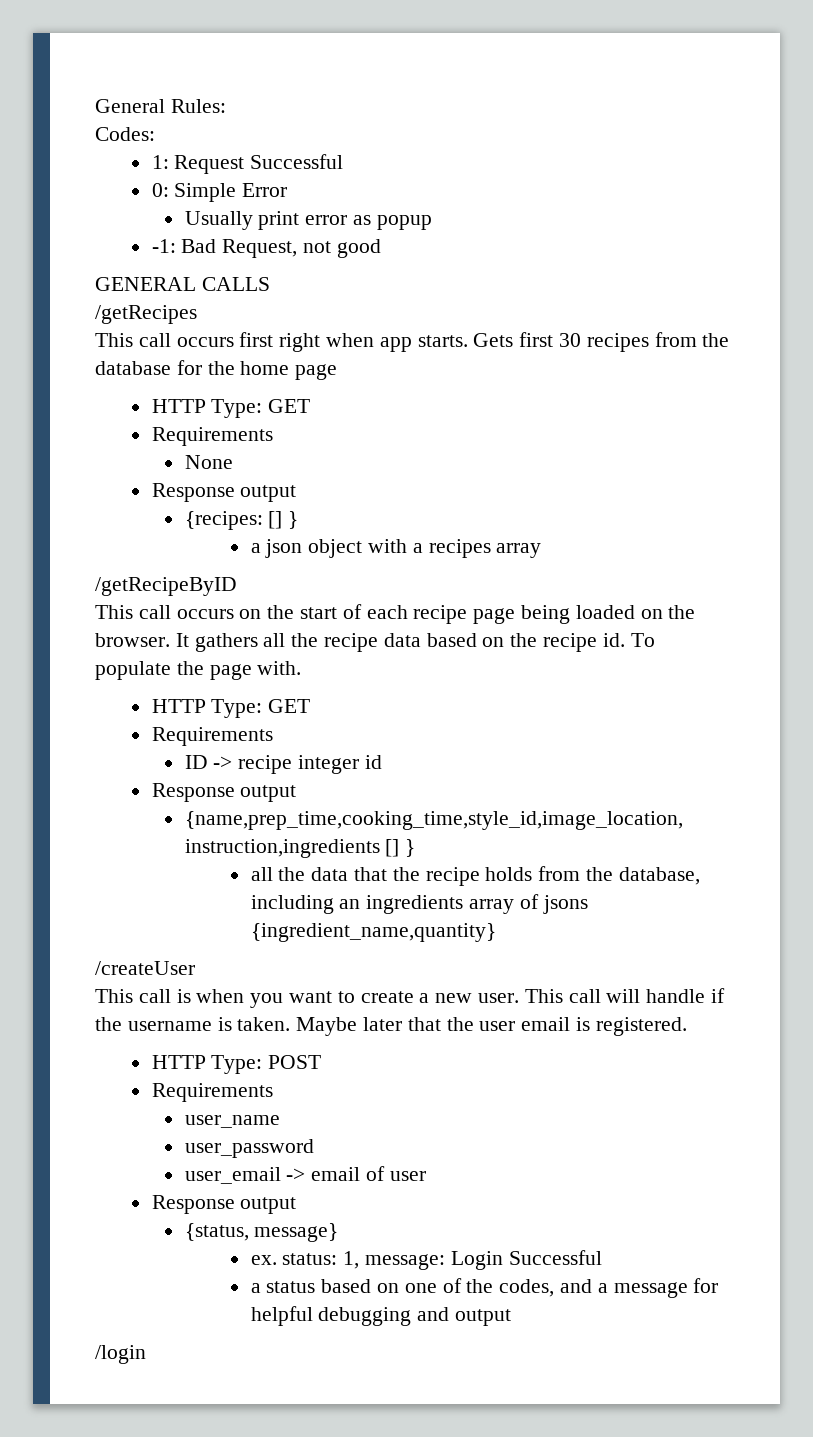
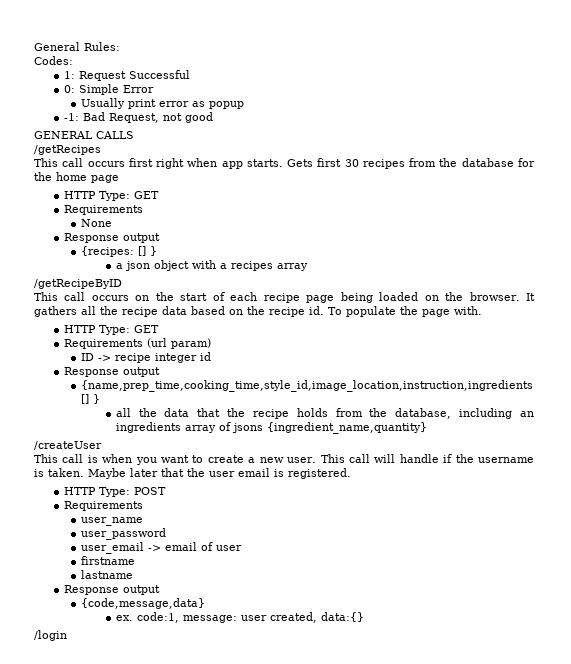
  To populate the page with.
  HTTP Type: GET
- Requirements
+ Requirements (url param)
  user_email -> email of user
+ firstname
+ lastname
  Response output
- {status, message}
+ {code,message,data}
- ex. status: 1, message: Login Successful
- a status based on one of the codes, and a message for helpful debugging and output
+ ex. code:1, message: user created, data:{}

